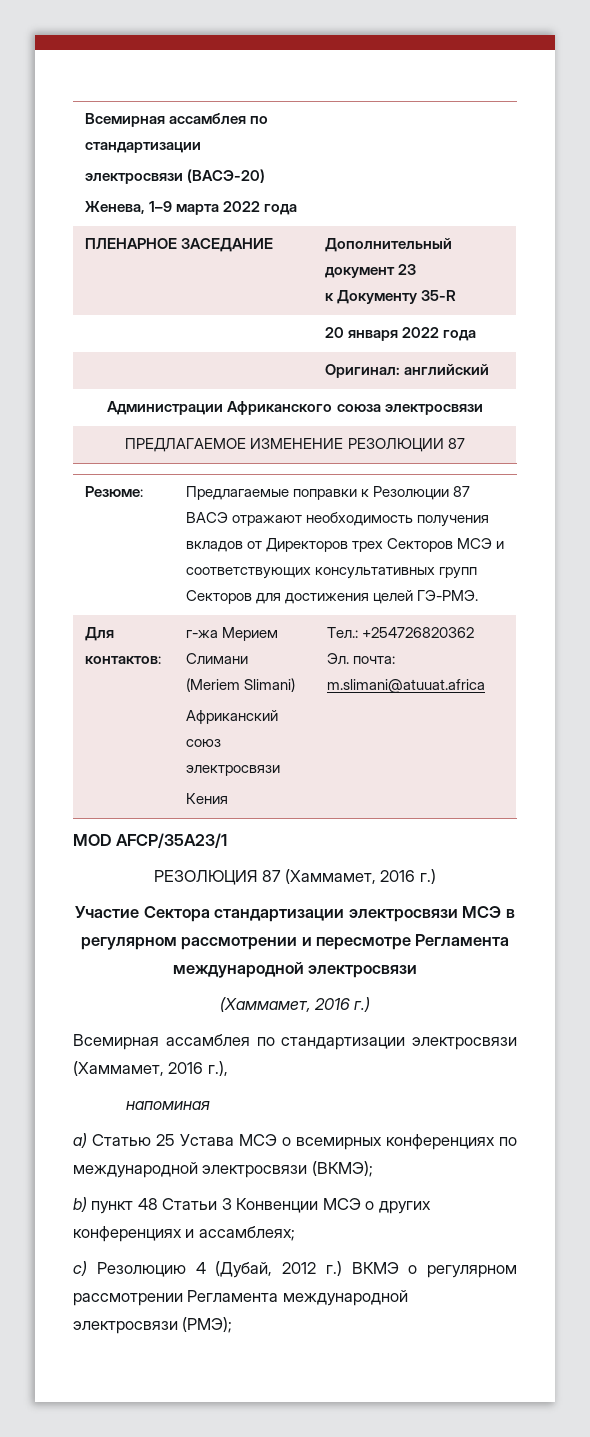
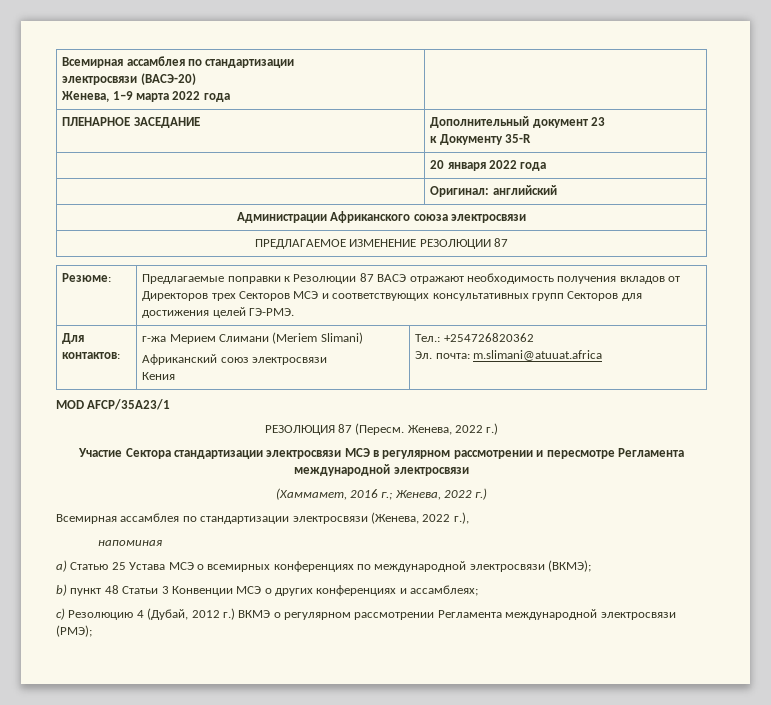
- РЕЗОЛЮЦИЯ 87 (Хаммамет, 2016 г.)
+ РЕЗОЛЮЦИЯ 87 (Пересм. Женева, 2022 г.)
  Участие Сектора стандартизации электросвязи МСЭ в регулярном рассмотрении и пересмотре Регламента международной электросвязи
- (Хаммамет, 2016 г.)
+ (Хаммамет, 2016 г.; Женева, 2022 г.)
- Всемирная ассамблея по стандартизации электросвязи (Хаммамет, 2016 г.),
+ Всемирная ассамблея по стандартизации электросвязи (Женева, 2022 г.),

